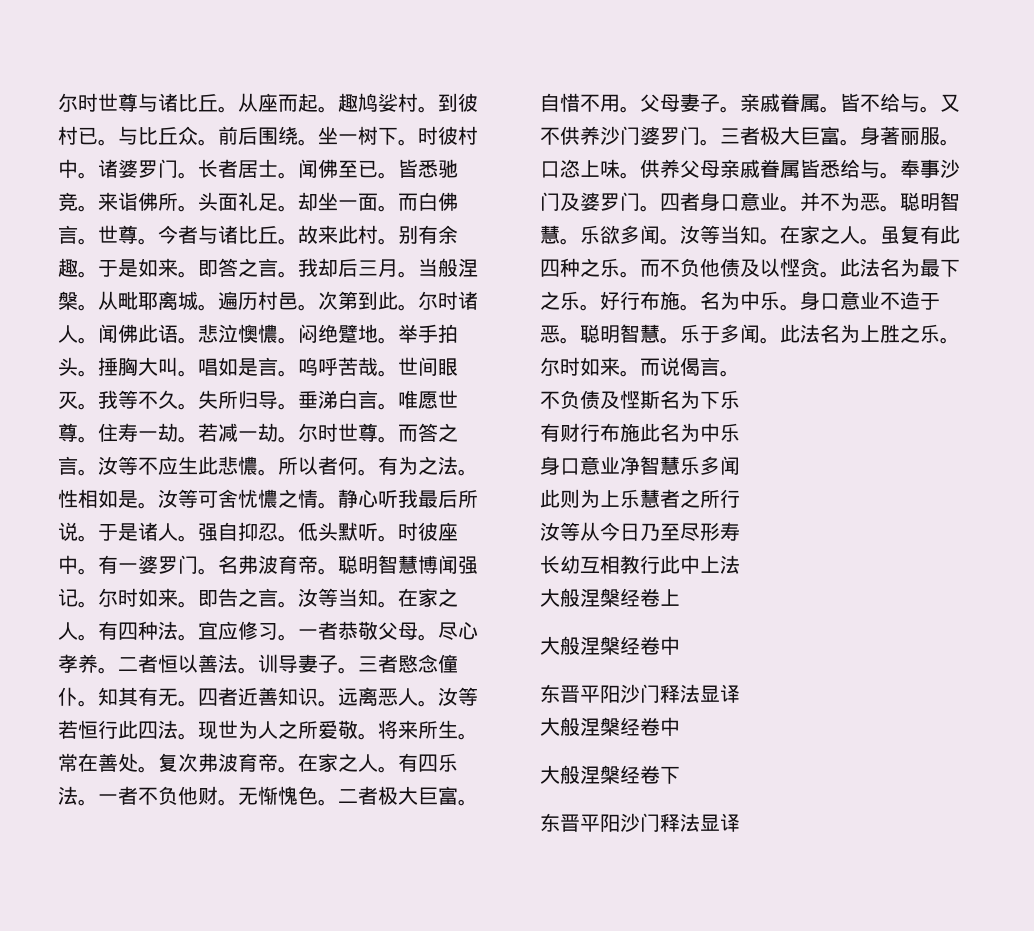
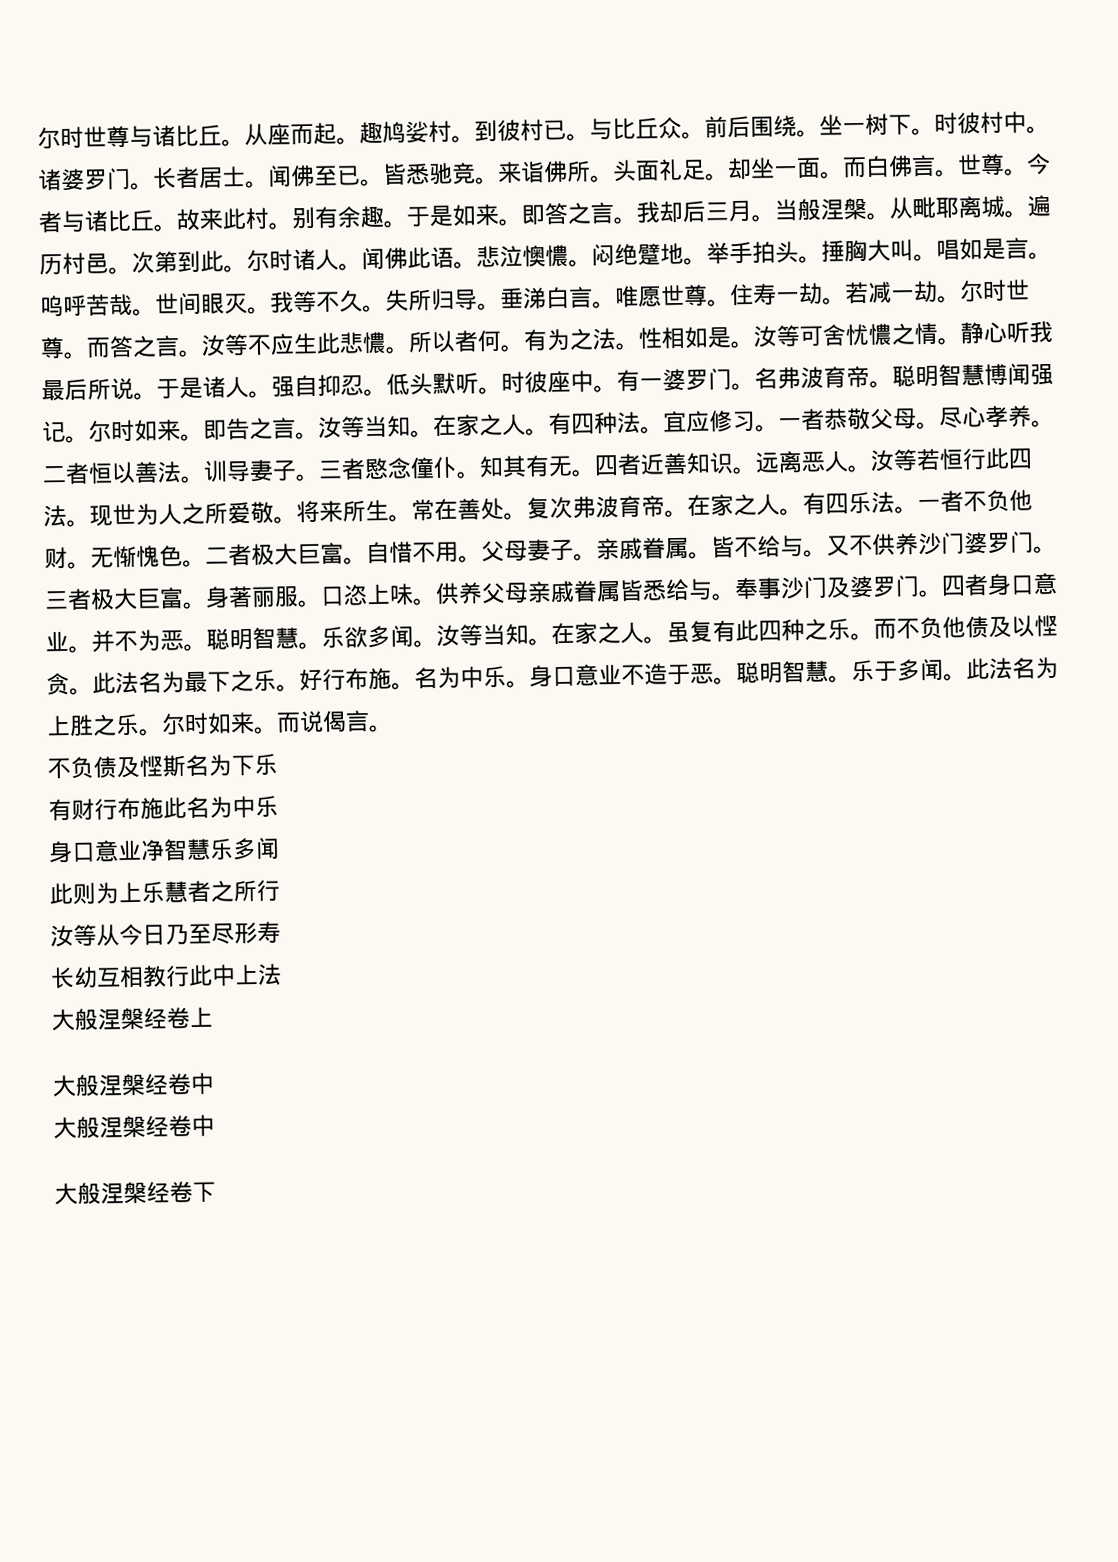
  大般涅槃经卷上
  大般涅槃经卷中
- 东晋平阳沙门释法显译
  大般涅槃经卷下
- 东晋平阳沙门释法显译

